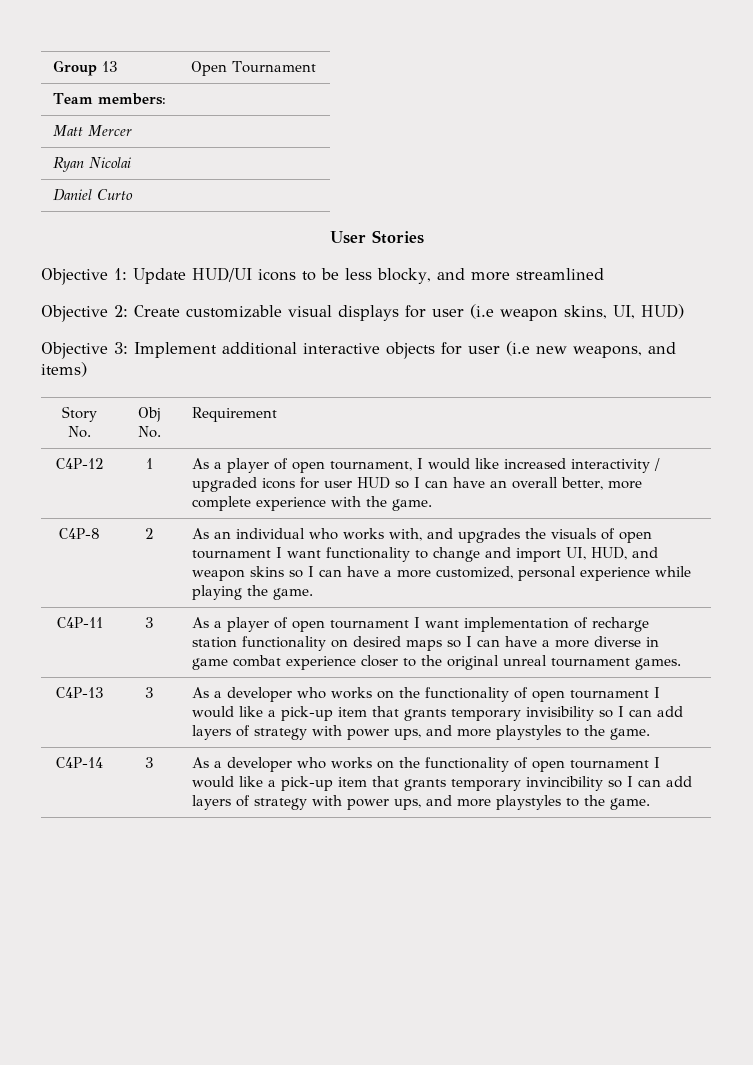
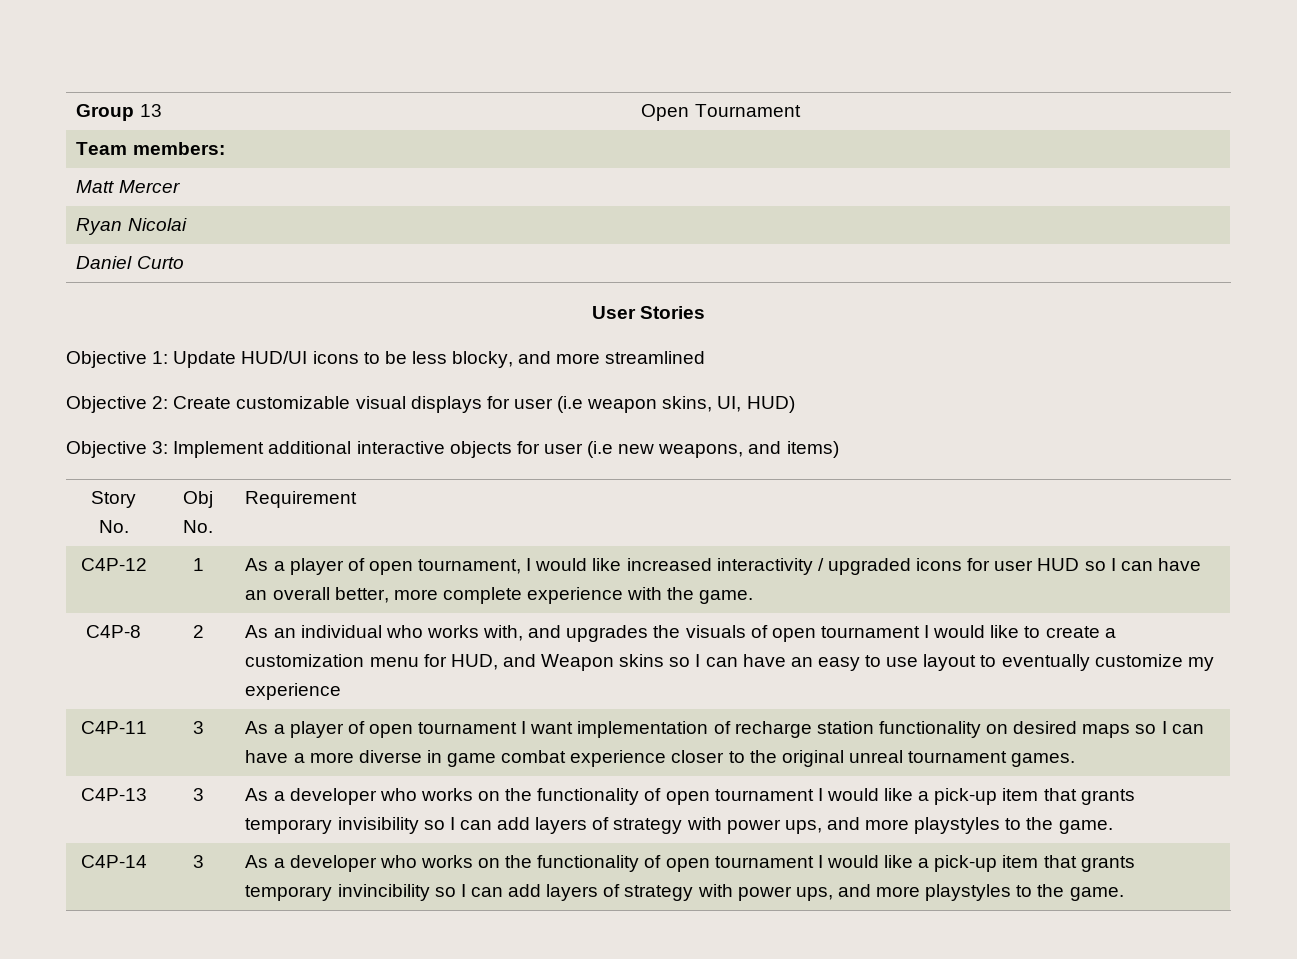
- As an individual who works with, and upgrades the visuals of open tournament I want functionality to change and import UI, HUD, and weapon skins so I can have a more customized, personal experience while playing the game.
+ As an individual who works with, and upgrades the visuals of open tournament I would like to create a customization menu for HUD, and Weapon skins so I can have an easy to use layout to eventually customize my experience

